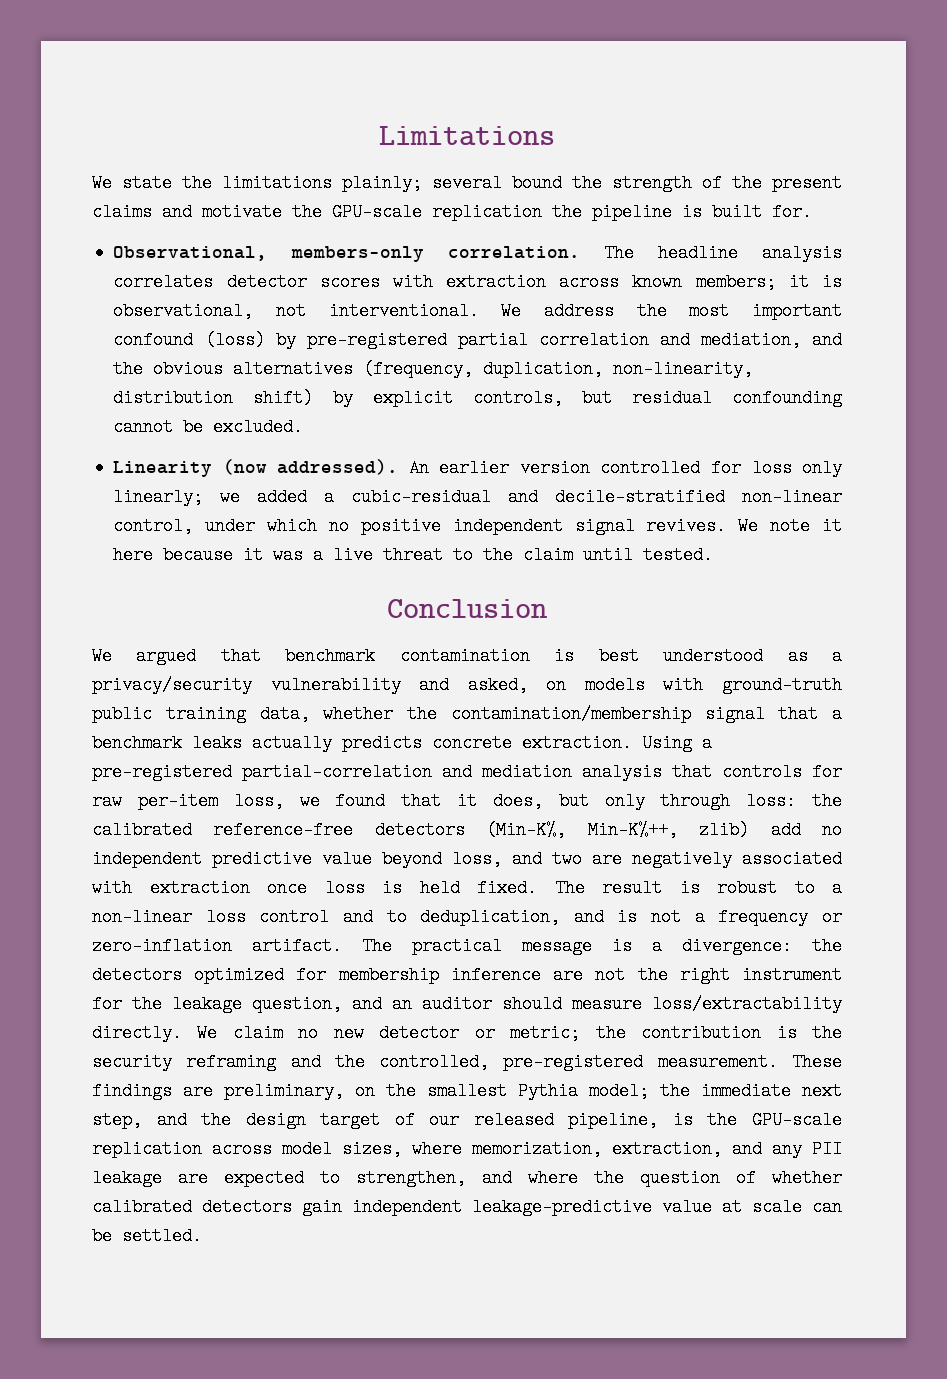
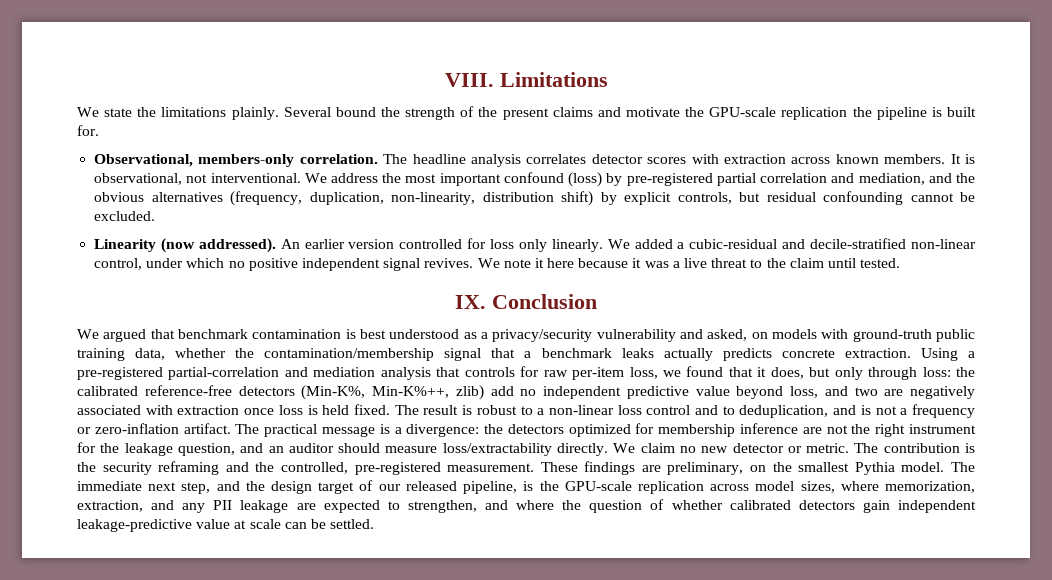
+ VIII.
- We state the limitations plainly; several bound the strength of the present claims and motivate the GPU-scale replication the pipeline is built for.
+ We state the limitations plainly. Several bound the strength of the present claims and motivate the GPU-scale replication the pipeline is built for.
- The headline analysis correlates detector scores with extraction across known members; it is observational, not interventional.
+ The headline analysis correlates detector scores with extraction across known members. It is observational, not interventional.
- An earlier version controlled for loss only linearly; we added a cubic-residual and decile-stratified non-linear control, under which no positive independent signal revives.
+ An earlier version controlled for loss only linearly. We added a cubic-residual and decile-stratified non-linear control, under which no positive independent signal revives.
- Conclusion
+ IX. Conclusion
- We claim no new detector or metric; the contribution is the security reframing and the controlled, pre-registered measurement.
+ We claim no new detector or metric. The contribution is the security reframing and the controlled, pre-registered measurement.
- These findings are preliminary, on the smallest Pythia model; the immediate next step, and the design target of our released pipeline, is the GPU-scale replication across model sizes, where memorization, extraction, and any PII leakage are expected to strengthen, and where the question of whether calibrated detectors gain independent leakage-predictive value at scale can be settled.
+ These findings are preliminary, on the smallest Pythia model. The immediate next step, and the design target of our released pipeline, is the GPU-scale replication across model sizes, where memorization, extraction, and any PII leakage are expected to strengthen, and where the question of whether calibrated detectors gain independent leakage-predictive value at scale can be settled.

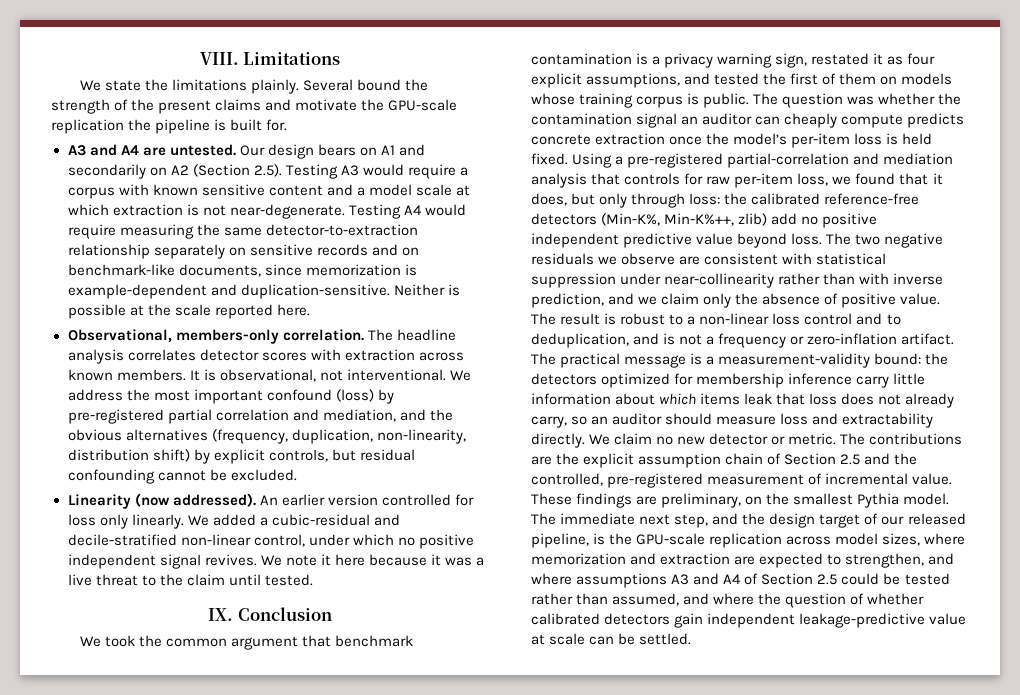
+ A3 and A4 are untested. Our design bears on A1 and secondarily on A2 (Section 2.5). Testing A3 would require a corpus with known sensitive content and a model scale at which extraction is not near-degenerate. Testing A4 would require measuring the same detector-to-extraction relationship separately on sensitive records and on benchmark-like documents, since memorization is example-dependent and duplication-sensitive. Neither is possible at the scale reported here.
- We argued that benchmark contamination is best understood as a privacy/security vulnerability and asked, on models with ground-truth public training data, whether the contamination/membership signal that a benchmark leaks actually predicts concrete extraction.
+ We took the common argument that benchmark contamination is a privacy warning sign, restated it as four explicit assumptions, and tested the first of them on models whose training corpus is public. The question was whether the contamination signal an auditor can cheaply compute predicts concrete extraction once the model’s per-item loss is held fixed.
- Using a pre-registered partial-correlation and mediation analysis that controls for raw per-item loss, we found that it does, but only through loss: the calibrated reference-free detectors (Min-K%, Min-K%++, zlib) add no independent predictive value beyond loss, and two are negatively associated with extraction once loss is held fixed.
+ Using a pre-registered partial-correlation and mediation analysis that controls for raw per-item loss, we found that it does, but only through loss: the calibrated reference-free detectors (Min-K%, Min-K%++, zlib) add no positive independent predictive value beyond loss. The two negative residuals we observe are consistent with statistical suppression under near-collinearity rather than with inverse prediction, and we claim only the absence of positive value.
- The practical message is a divergence: the detectors optimized for membership inference are not the right instrument for the leakage question, and an auditor should measure loss/extractability directly.
+ The practical message is a measurement-validity bound: the detectors optimized for membership inference carry little information about which items leak that loss does not already carry, so an auditor should measure loss and extractability directly.
- The contribution is the security reframing and the controlled, pre-registered measurement.
+ The contributions are the explicit assumption chain of Section 2.5 and the controlled, pre-registered measurement of incremental value.
- The immediate next step, and the design target of our released pipeline, is the GPU-scale replication across model sizes, where memorization, extraction, and any PII leakage are expected to strengthen, and where the question of whether calibrated detectors gain independent leakage-predictive value at scale can be settled.
+ The immediate next step, and the design target of our released pipeline, is the GPU-scale replication across model sizes, where memorization and extraction are expected to strengthen, and where assumptions A3 and A4 of Section 2.5 could be tested rather than assumed, and where the question of whether calibrated detectors gain independent leakage-predictive value at scale can be settled.

